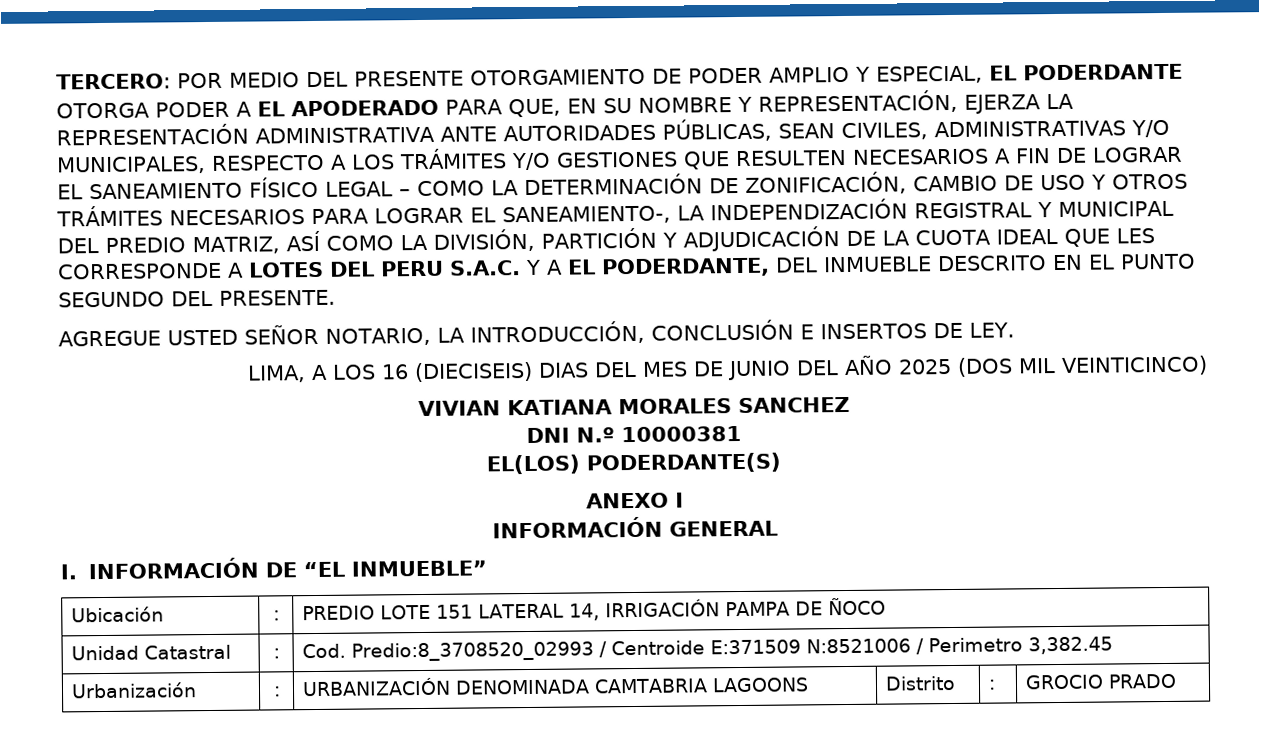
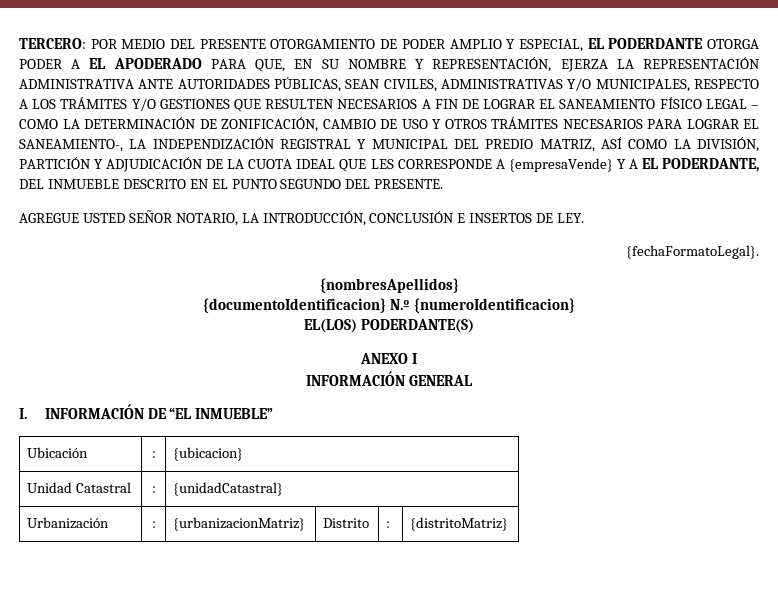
- POR MEDIO DEL PRESENTE OTORGAMIENTO DE PODER AMPLIO Y ESPECIAL, EL PODERDANTE OTORGA PODER A EL APODERADO PARA QUE, EN SU NOMBRE Y REPRESENTACIÓN, EJERZA LA REPRESENTACIÓN ADMINISTRATIVA ANTE AUTORIDADES PÚBLICAS, SEAN CIVILES, ADMINISTRATIVAS Y/O MUNICIPALES, RESPECTO A LOS TRÁMITES Y/O GESTIONES QUE RESULTEN NECESARIOS A FIN DE LOGRAR EL SANEAMIENTO FÍSICO LEGAL – COMO LA DETERMINACIÓN DE ZONIFICACIÓN, CAMBIO DE USO Y OTROS TRÁMITES NECESARIOS PARA LOGRAR EL SANEAMIENTO-, LA INDEPENDIZACIÓN REGISTRAL Y MUNICIPAL DEL PREDIO MATRIZ, ASÍ COMO LA DIVISIÓN, PARTICIÓN Y ADJUDICACIÓN DE LA CUOTA IDEAL QUE LES CORRESPONDE A LOTES DEL PERU S.A.C. Y A EL PODERDANTE, DEL INMUEBLE DESCRITO EN EL PUNTO SEGUNDO DEL PRESENTE.
+ POR MEDIO DEL PRESENTE OTORGAMIENTO DE PODER AMPLIO Y ESPECIAL, EL PODERDANTE OTORGA PODER A EL APODERADO PARA QUE, EN SU NOMBRE Y REPRESENTACIÓN, EJERZA LA REPRESENTACIÓN ADMINISTRATIVA ANTE AUTORIDADES PÚBLICAS, SEAN CIVILES, ADMINISTRATIVAS Y/O MUNICIPALES, RESPECTO A LOS TRÁMITES Y/O GESTIONES QUE RESULTEN NECESARIOS A FIN DE LOGRAR EL SANEAMIENTO FÍSICO LEGAL – COMO LA DETERMINACIÓN DE ZONIFICACIÓN, CAMBIO DE USO Y OTROS TRÁMITES NECESARIOS PARA LOGRAR EL SANEAMIENTO-, LA INDEPENDIZACIÓN REGISTRAL Y MUNICIPAL DEL PREDIO MATRIZ, ASÍ COMO LA DIVISIÓN, PARTICIÓN Y ADJUDICACIÓN DE LA CUOTA IDEAL QUE LES CORRESPONDE A {empresaVende} Y A EL PODERDANTE, DEL INMUEBLE DESCRITO EN EL PUNTO SEGUNDO DEL PRESENTE.
- LIMA, A LOS 16 (DIECISEIS) DIAS DEL MES DE JUNIO DEL AÑO 2025 (DOS MIL VEINTICINCO)
- VIVIAN KATIANA MORALES SANCHEZ
- DNI N.º 10000381
+ {fechaFormatoLegal}.
+ {nombresApellidos}
+ {documentoIdentificacion} N.º {numeroIdentificacion}
- Ubicación | : | PREDIO LOTE 151 LATERAL 14, IRRIGACIÓN PAMPA DE ÑOCO
- Unidad Catastral | : | Cod. Predio:8_3708520_02993 / Centroide E:371509 N:8521006 / Perimetro 3,382.45
- Urbanización | : | URBANIZACIÓN DENOMINADA CAMTABRIA LAGOONS | Distrito | : | GROCIO PRADO
+ Ubicación | : | {ubicacion}
+ Unidad Catastral | : | {unidadCatastral}
+ Urbanización | : | {urbanizacionMatriz} | Distrito | : | {distritoMatriz}

